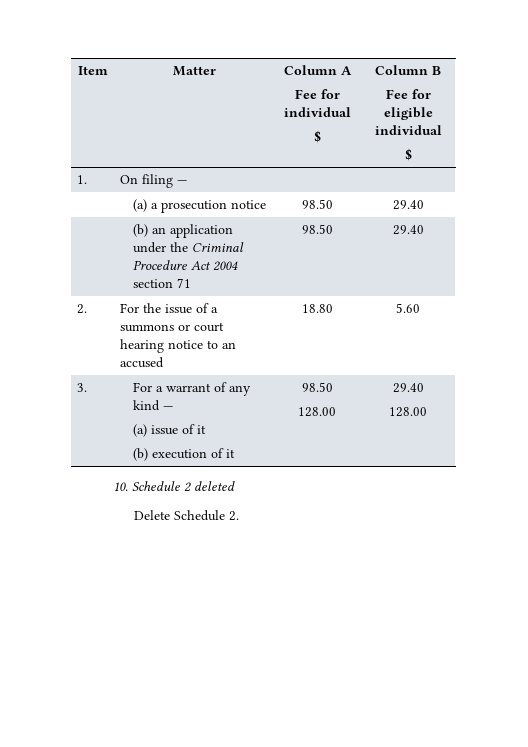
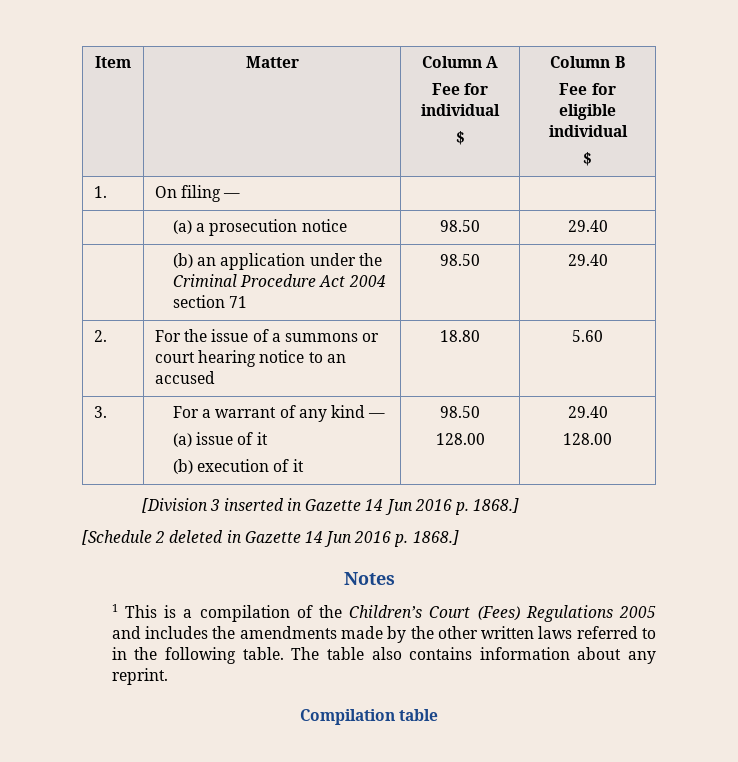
- 10. Schedule 2 deleted
- Delete Schedule 2.
+ [Division 3 inserted in Gazette 14 Jun 2016 p. 1868.]
+ [Schedule 2 deleted in Gazette 14 Jun 2016 p. 1868.]
+ Notes
+ 1 This is a compilation of the Children’s Court (Fees) Regulations 2005 and includes the amendments made by the other written laws referred to in the following table. The table also contains information about any reprint.
+ Compilation table

